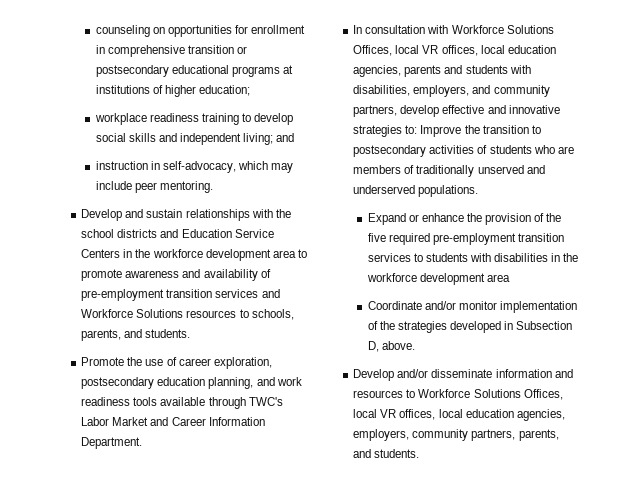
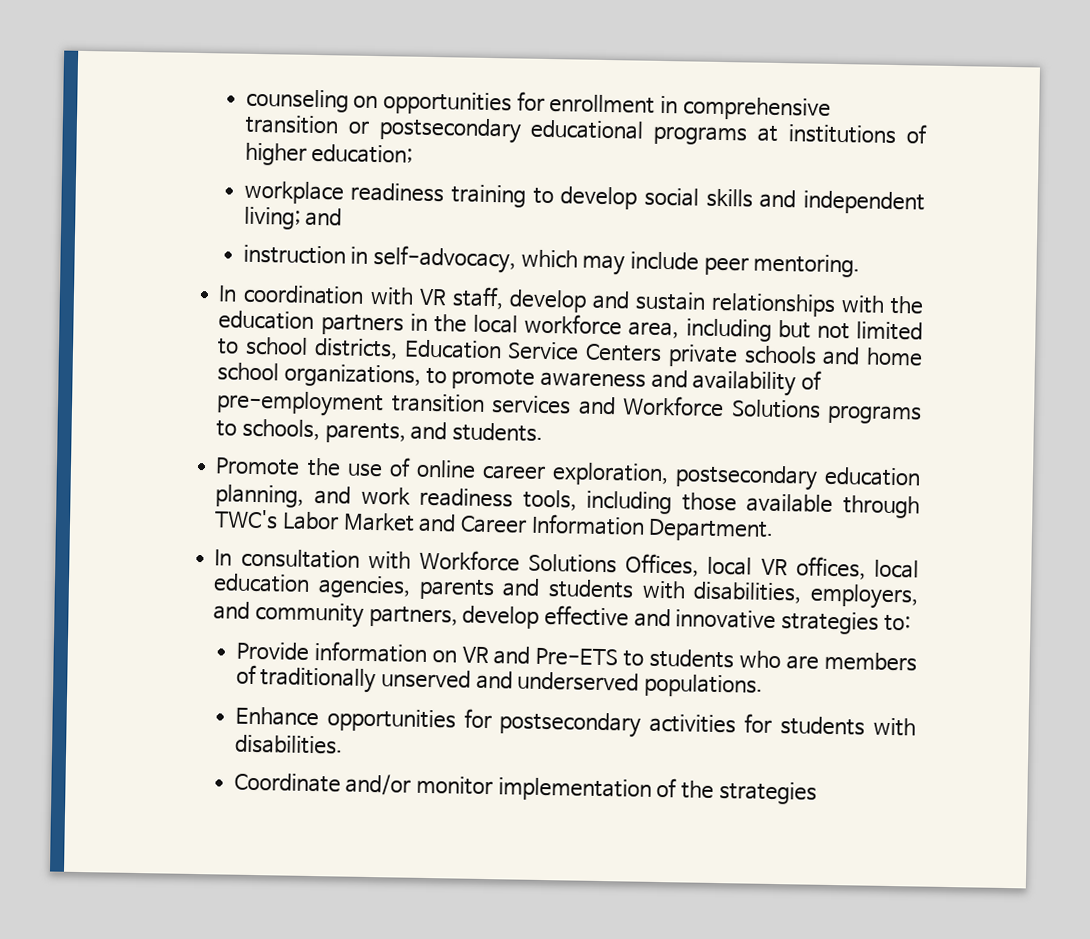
- Develop and sustain relationships with the school districts and Education Service Centers in the workforce development area to promote awareness and availability of pre-employment transition services and Workforce Solutions resources to schools, parents, and students.
+ In coordination with VR staff, develop and sustain relationships with the education partners in the local workforce area, including but not limited to school districts, Education Service Centers private schools and home school organizations, to promote awareness and availability of pre-employment transition services and Workforce Solutions programs to schools, parents, and students.
- Promote the use of career exploration, postsecondary education planning, and work readiness tools available through TWC's Labor Market and Career Information Department.
+ Promote the use of online career exploration, postsecondary education planning, and work readiness tools, including those available through TWC's Labor Market and Career Information Department.
- In consultation with Workforce Solutions Offices, local VR offices, local education agencies, parents and students with disabilities, employers, and community partners, develop effective and innovative strategies to: Improve the transition to postsecondary activities of students who are members of traditionally unserved and underserved populations.
+ In consultation with Workforce Solutions Offices, local VR offices, local education agencies, parents and students with disabilities, employers, and community partners, develop effective and innovative strategies to:
+ Provide information on VR and Pre-ETS to students who are members of traditionally unserved and underserved populations.
- Expand or enhance the provision of the five required pre-employment transition services to students with disabilities in the workforce development area
+ Enhance opportunities for postsecondary activities for students with disabilities.
- Coordinate and/or monitor implementation of the strategies developed in Subsection D, above.
- Develop and/or disseminate information and resources to Workforce Solutions Offices, local VR offices, local education agencies, employers, community partners, parents, and students.
+ Coordinate and/or monitor implementation of the strategies

